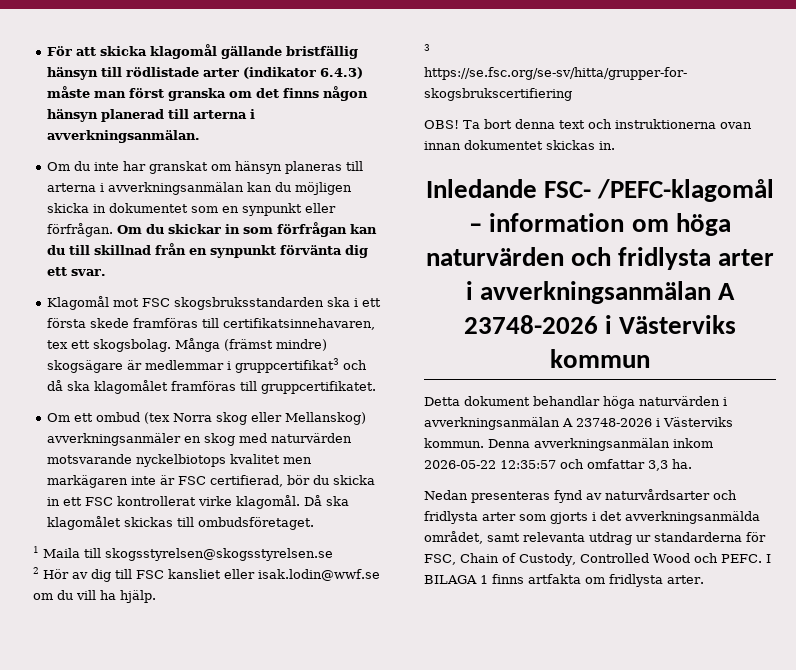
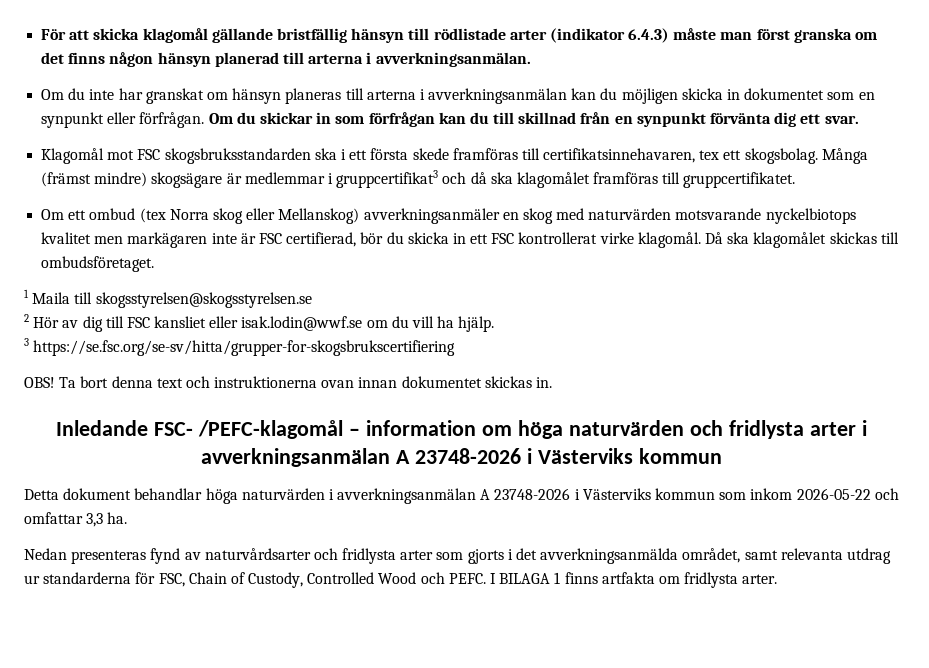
- Detta dokument behandlar höga naturvärden i avverkningsanmälan A 23748-2026 i Västerviks kommun. Denna avverkningsanmälan inkom 2026-05-22 12:35:57 och omfattar 3,3 ha.
+ Detta dokument behandlar höga naturvärden i avverkningsanmälan A 23748-2026 i Västerviks kommun som inkom 2026-05-22 och omfattar 3,3 ha.

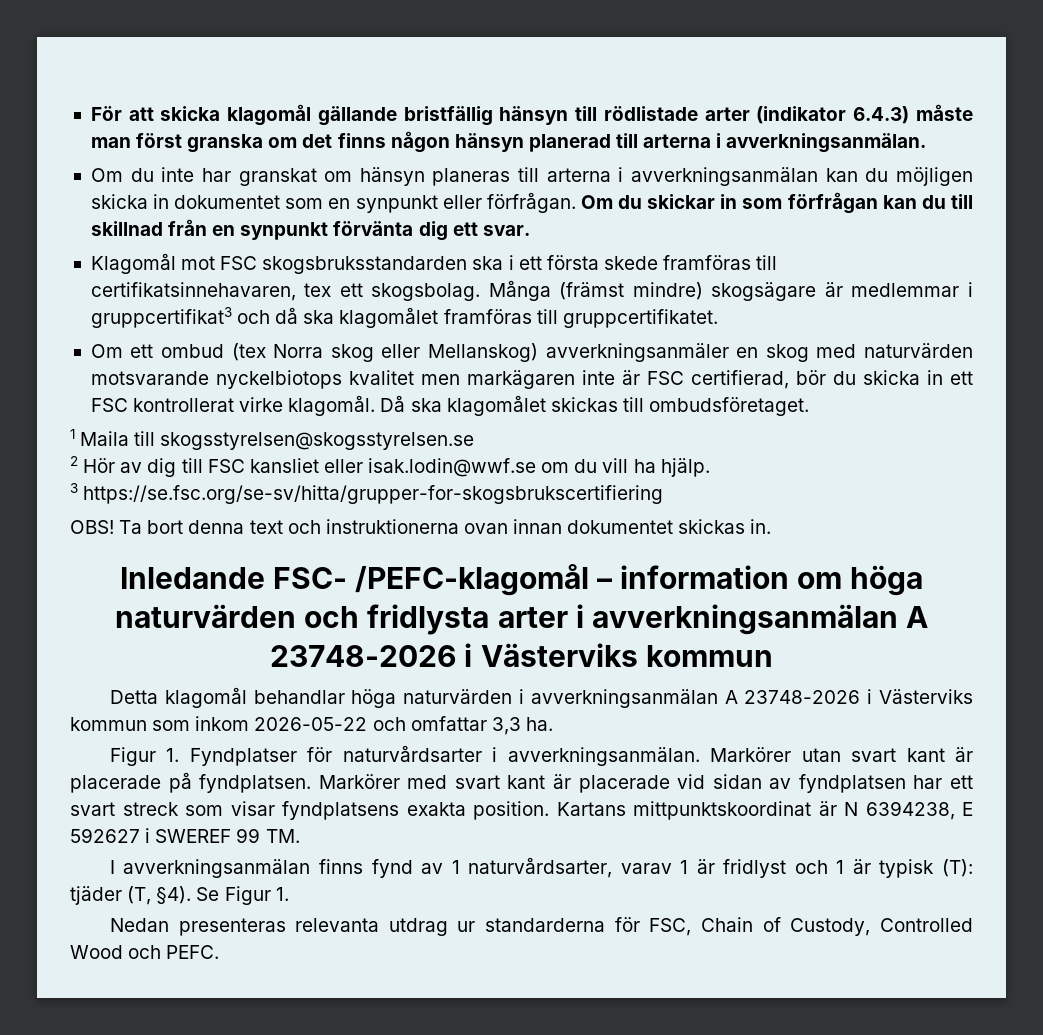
- Detta dokument behandlar höga naturvärden i avverkningsanmälan A 23748-2026 i Västerviks kommun som inkom 2026-05-22 och omfattar 3,3 ha.
+ Detta klagomål behandlar höga naturvärden i avverkningsanmälan A 23748-2026 i Västerviks kommun som inkom 2026-05-22 och omfattar 3,3 ha.
- Nedan presenteras fynd av naturvårdsarter och fridlysta arter som gjorts i det avverkningsanmälda området, samt relevanta utdrag ur standarderna för FSC, Chain of Custody, Controlled Wood och PEFC. I BILAGA 1 finns artfakta om fridlysta arter.
+ Figur 1. Fyndplatser för naturvårdsarter i avverkningsanmälan. Markörer utan svart kant är placerade på fyndplatsen. Markörer med svart kant är placerade vid sidan av fyndplatsen har ett svart streck som visar fyndplatsens exakta position. Kartans mittpunktskoordinat är N 6394238, E 592627 i SWEREF 99 TM.
+ I avverkningsanmälan finns fynd av 1 naturvårdsarter, varav 1 är fridlyst och 1 är typisk (T): tjäder (T, §4). Se Figur 1.
+ Nedan presenteras relevanta utdrag ur standarderna för FSC, Chain of Custody, Controlled Wood och PEFC.

